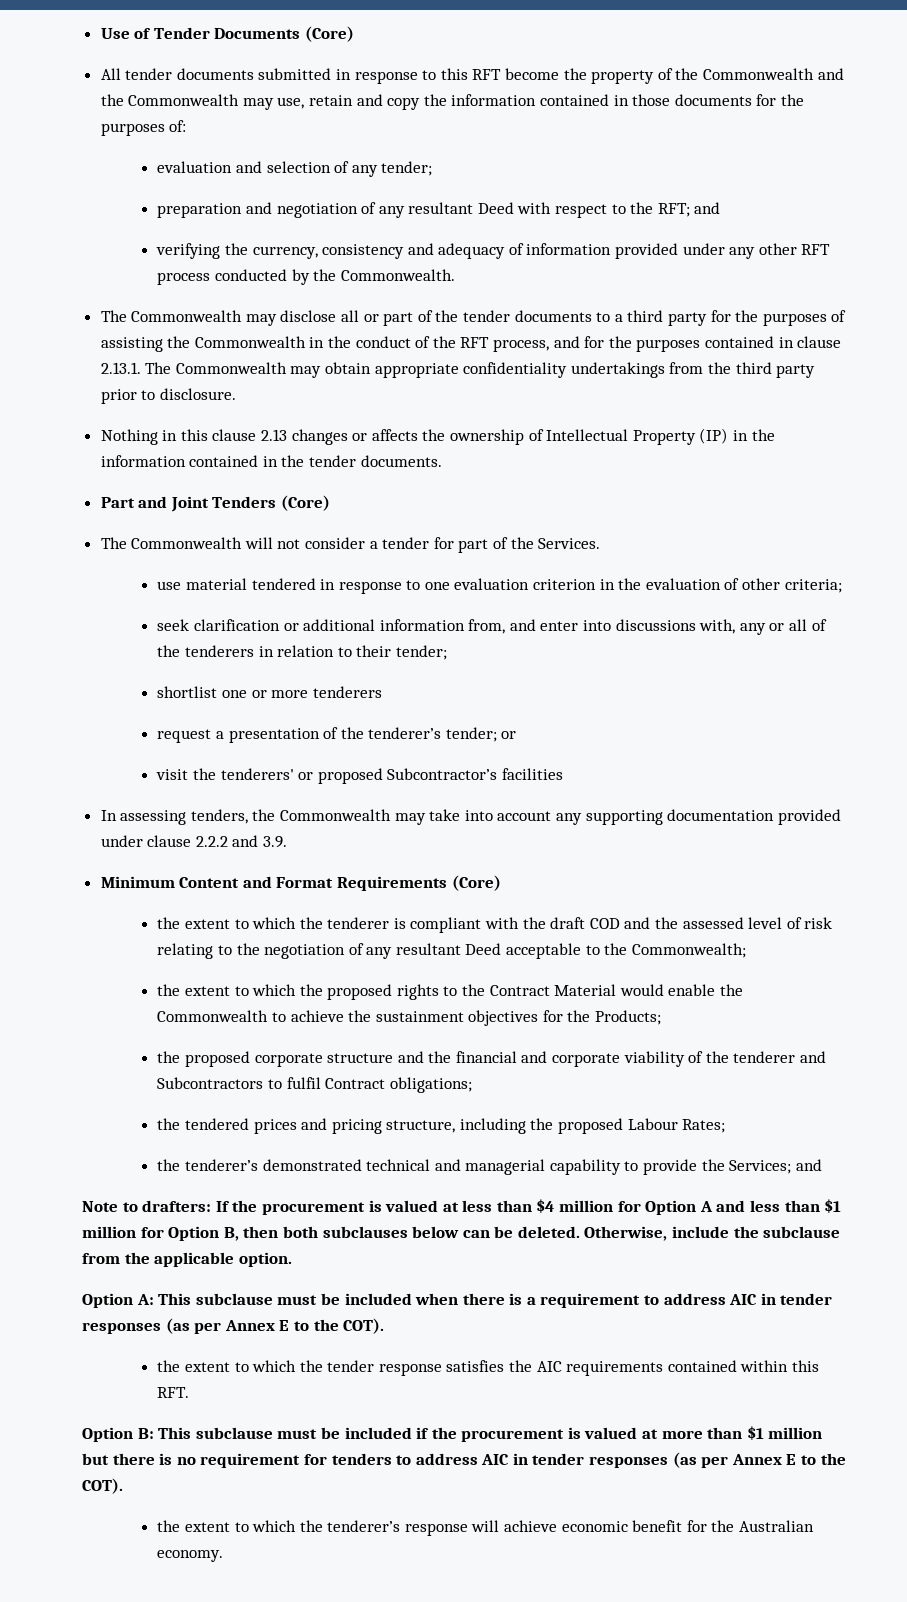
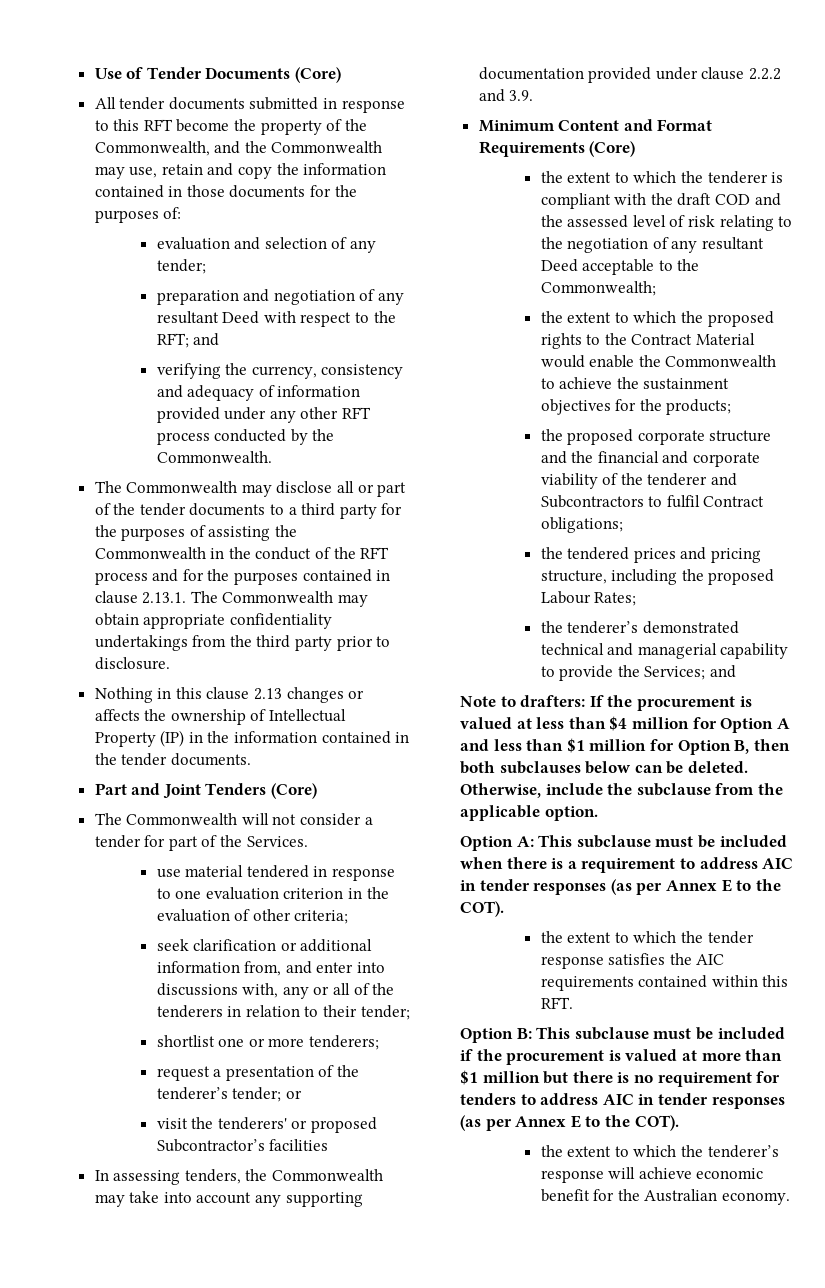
- All tender documents submitted in response to this RFT become the property of the Commonwealth and the Commonwealth may use, retain and copy the information contained in those documents for the purposes of:
+ All tender documents submitted in response to this RFT become the property of the Commonwealth, and the Commonwealth may use, retain and copy the information contained in those documents for the purposes of:
- The Commonwealth may disclose all or part of the tender documents to a third party for the purposes of assisting the Commonwealth in the conduct of the RFT process, and for the purposes contained in clause 2.13.1. The Commonwealth may obtain appropriate confidentiality undertakings from the third party prior to disclosure.
+ The Commonwealth may disclose all or part of the tender documents to a third party for the purposes of assisting the Commonwealth in the conduct of the RFT process and for the purposes contained in clause 2.13.1. The Commonwealth may obtain appropriate confidentiality undertakings from the third party prior to disclosure.
- shortlist one or more tenderers
+ shortlist one or more tenderers;
- the extent to which the proposed rights to the Contract Material would enable the Commonwealth to achieve the sustainment objectives for the Products;
+ the extent to which the proposed rights to the Contract Material would enable the Commonwealth to achieve the sustainment objectives for the products;

